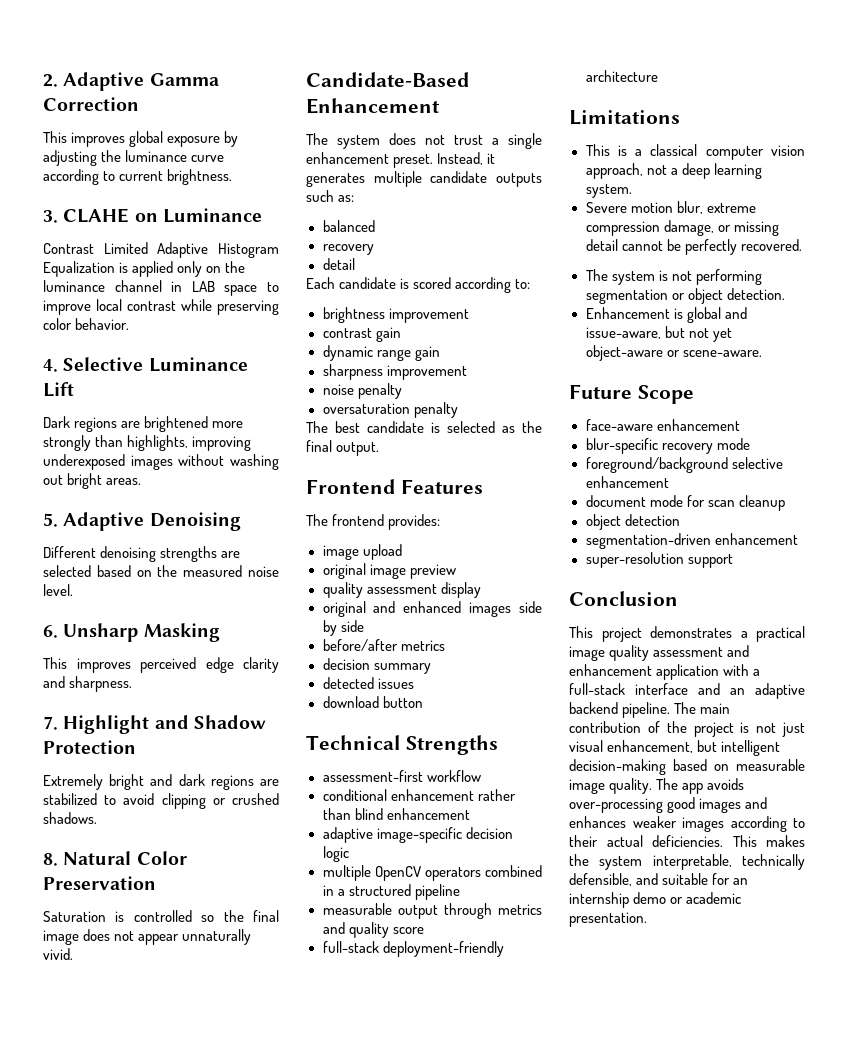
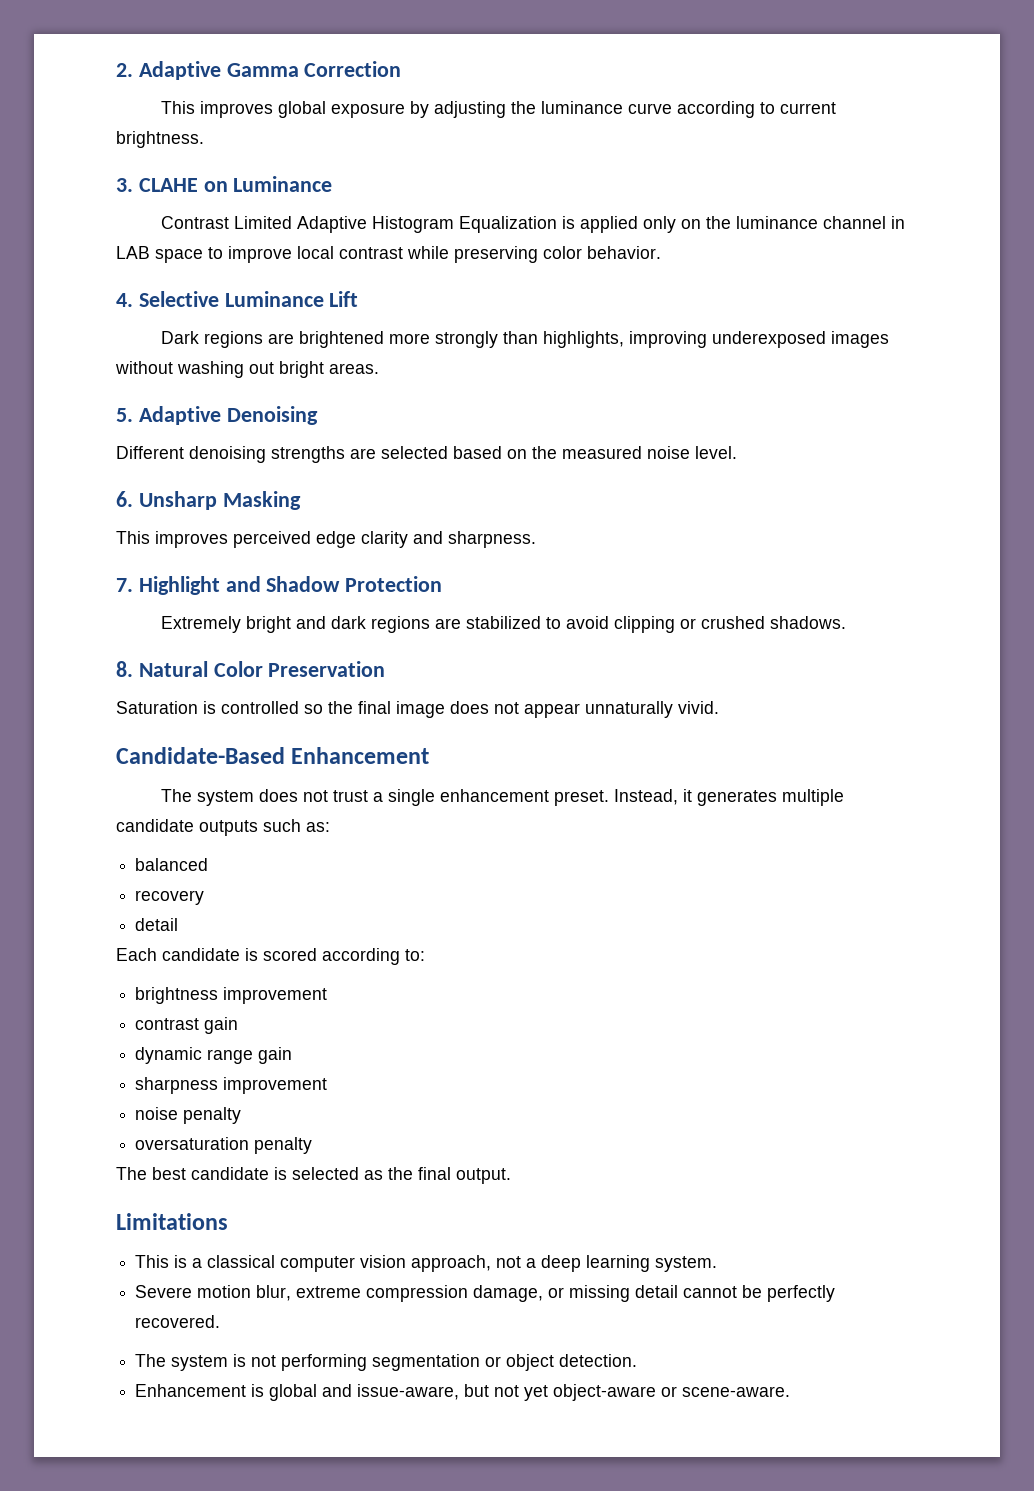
- Frontend Features
- The frontend provides:
- image upload
- original image preview
- quality assessment display
- original and enhanced images side by side
- before/after metrics
- decision summary
- detected issues
- download button
- Technical Strengths
- assessment-first workflow
- conditional enhancement rather than blind enhancement
- adaptive image-specific decision logic
- multiple OpenCV operators combined in a structured pipeline
- measurable output through metrics and quality score
- full-stack deployment-friendly architecture
- Future Scope
- face-aware enhancement
- blur-specific recovery mode
- foreground/background selective enhancement
- document mode for scan cleanup
- object detection
- segmentation-driven enhancement
- super-resolution support
- Conclusion
- This project demonstrates a practical image quality assessment and enhancement application with a full-stack interface and an adaptive backend pipeline. The main contribution of the project is not just visual enhancement, but intelligent decision-making based on measurable image quality. The app avoids over-processing good images and enhances weaker images according to their actual deficiencies. This makes the system interpretable, technically defensible, and suitable for an internship demo or academic presentation.

